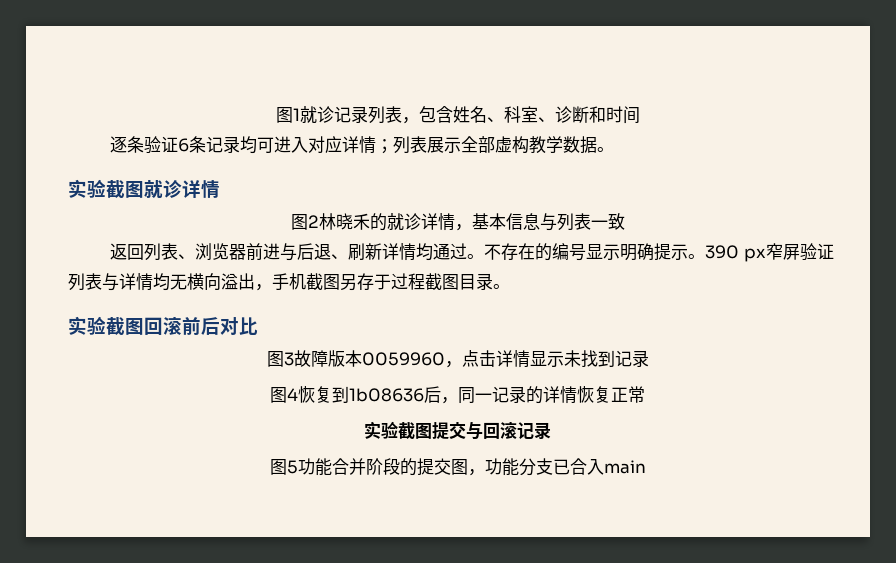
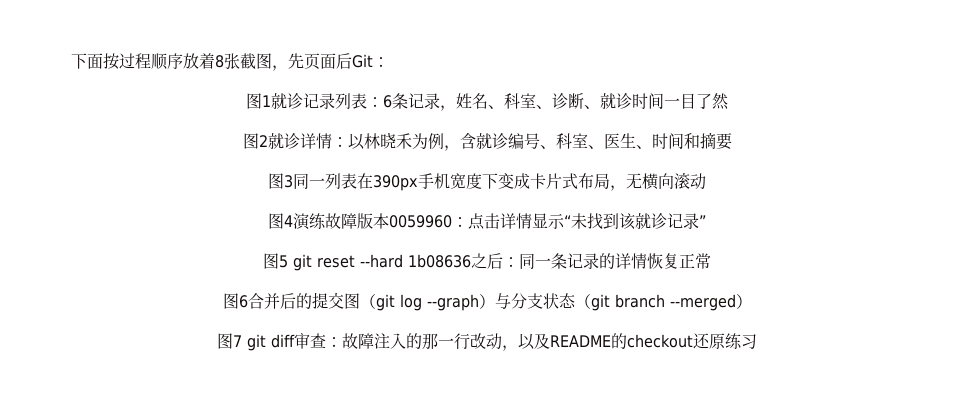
+ 下面按过程顺序放着8张截图，先页面后Git：
- 图1就诊记录列表，包含姓名、科室、诊断和时间
- 逐条验证6条记录均可进入对应详情；列表展示全部虚构教学数据。
- 实验截图就诊详情
- 图2林晓禾的就诊详情，基本信息与列表一致
- 返回列表、浏览器前进与后退、刷新详情均通过。不存在的编号显示明确提示。390 px窄屏验证列表与详情均无横向溢出，手机截图另存于过程截图目录。
- 实验截图回滚前后对比
- 图3故障版本0059960，点击详情显示未找到记录
- 图4恢复到1b08636后，同一记录的详情恢复正常
+ 图1就诊记录列表：6条记录，姓名、科室、诊断、就诊时间一目了然
+ 图2就诊详情：以林晓禾为例，含就诊编号、科室、医生、时间和摘要
+ 图3同一列表在390px手机宽度下变成卡片式布局，无横向滚动
+ 图4演练故障版本0059960：点击详情显示“未找到该就诊记录”
+ 图5 git reset --hard 1b08636之后：同一条记录的详情恢复正常
- 实验截图提交与回滚记录
- 图5功能合并阶段的提交图，功能分支已合入main
+ 图6合并后的提交图（git log --graph）与分支状态（git branch --merged）
+ 图7 git diff审查：故障注入的那一行改动，以及README的checkout还原练习

